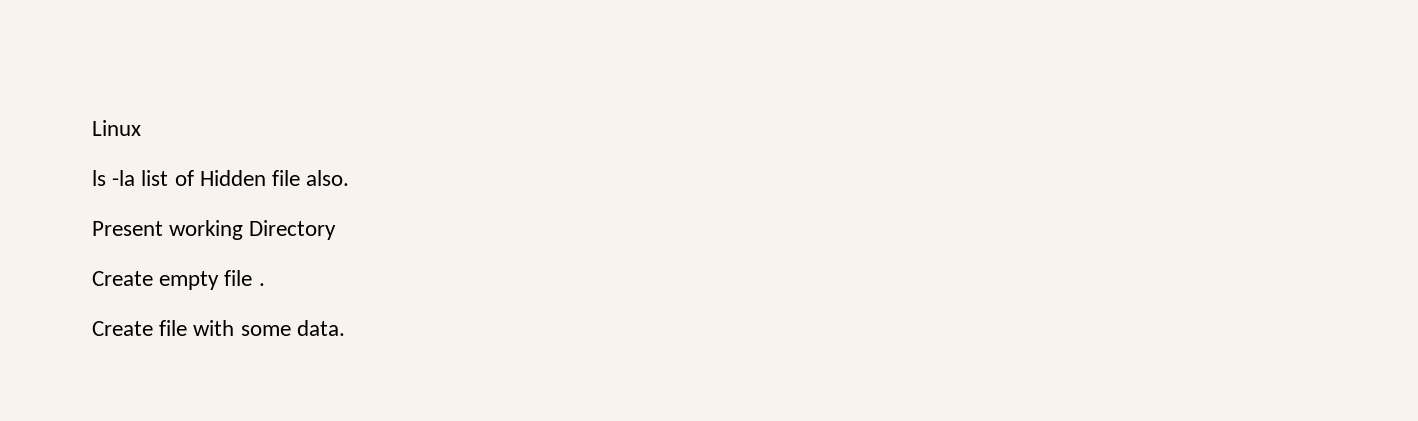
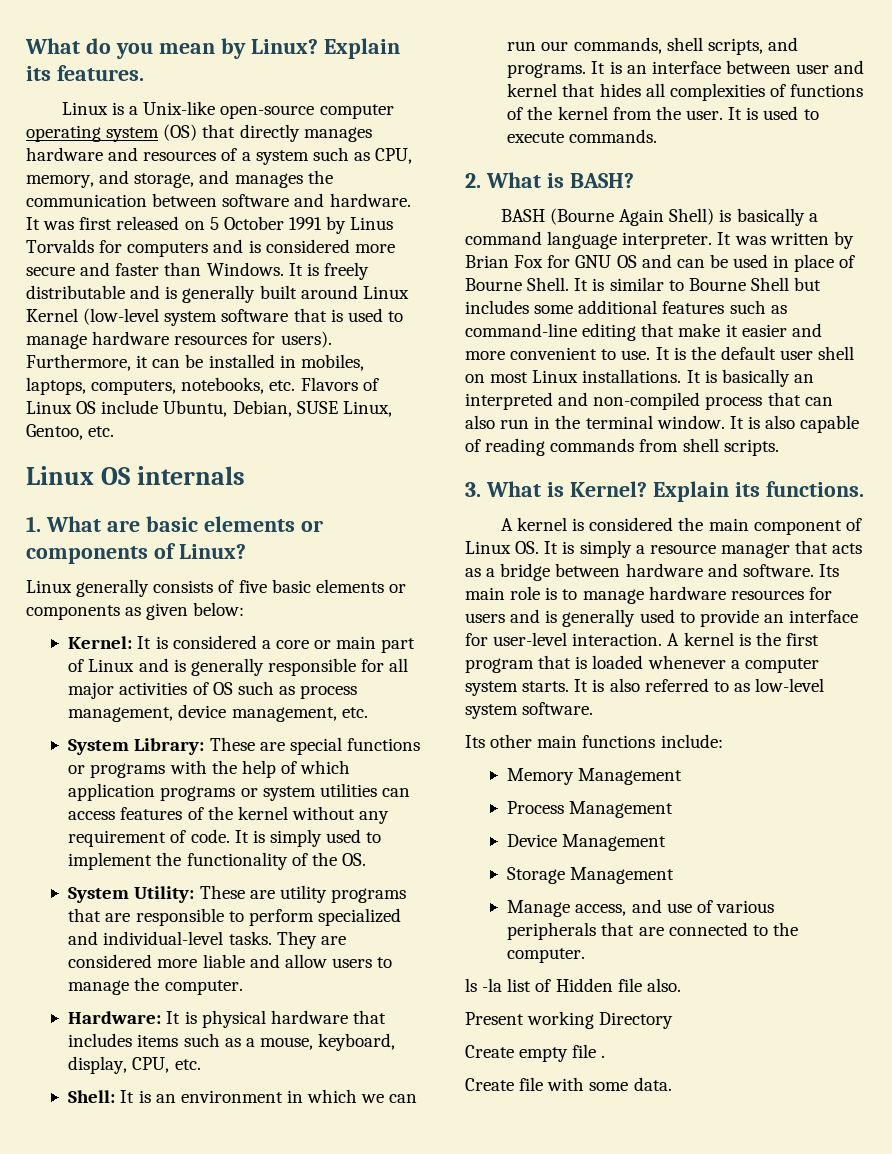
- Linux
+ What do you mean by Linux? Explain its features.
+ Linux is a Unix-like open-source computer operating system (OS) that directly manages hardware and resources of a system such as CPU, memory, and storage, and manages the communication between software and hardware. It was first released on 5 October 1991 by Linus Torvalds for computers and is considered more secure and faster than Windows. It is freely distributable and is generally built around Linux Kernel (low-level system software that is used to manage hardware resources for users). Furthermore, it can be installed in mobiles, laptops, computers, notebooks, etc. Flavors of Linux OS include Ubuntu, Debian, SUSE Linux, Gentoo, etc.
+ Linux OS internals
+ 1. What are basic elements or components of Linux?
+ Linux generally consists of five basic elements or components as given below:
+ Kernel: It is considered a core or main part of Linux and is generally responsible for all major activities of OS such as process management, device management, etc.
+ System Library: These are special functions or programs with the help of which application programs or system utilities can access features of the kernel without any requirement of code. It is simply used to implement the functionality of the OS.
+ System Utility: These are utility programs that are responsible to perform specialized and individual-level tasks. They are considered more liable and allow users to manage the computer.
+ Hardware: It is physical hardware that includes items such as a mouse, keyboard, display, CPU, etc.
+ Shell: It is an environment in which we can run our commands, shell scripts, and programs. It is an interface between user and kernel that hides all complexities of functions of the kernel from the user. It is used to execute commands.
+ 2. What is BASH?
+ BASH (Bourne Again Shell) is basically a command language interpreter. It was written by Brian Fox for GNU OS and can be used in place of Bourne Shell. It is similar to Bourne Shell but includes some additional features such as command-line editing that make it easier and more convenient to use. It is the default user shell on most Linux installations. It is basically an interpreted and non-compiled process that can also run in the terminal window. It is also capable of reading commands from shell scripts.
+ 3. What is Kernel? Explain its functions.
+ A kernel is considered the main component of Linux OS. It is simply a resource manager that acts as a bridge between hardware and software. Its main role is to manage hardware resources for users and is generally used to provide an interface for user-level interaction. A kernel is the first program that is loaded whenever a computer system starts. It is also referred to as low-level system software.
+ Its other main functions include:
+ Memory Management
+ Process Management
+ Device Management
+ Storage Management
+ Manage access, and use of various peripherals that are connected to the computer.

